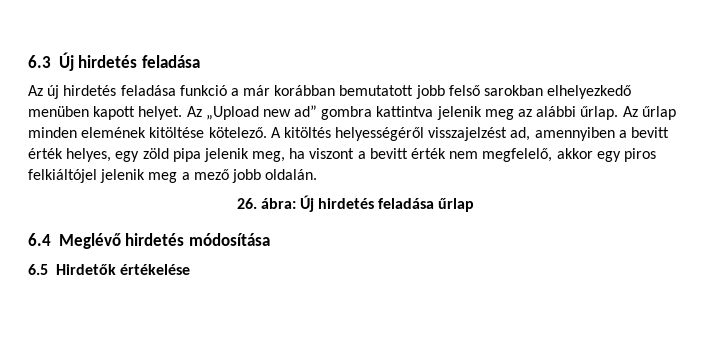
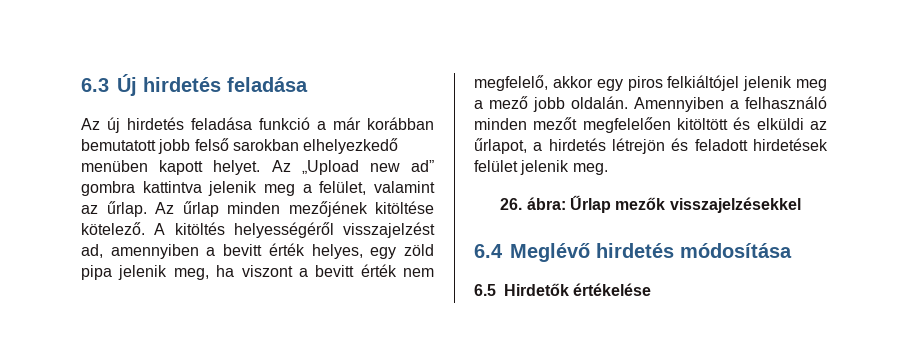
- Az „Upload new ad” gombra kattintva jelenik meg az alábbi űrlap.
+ Az „Upload new ad” gombra kattintva jelenik meg a felület, valamint az űrlap.
- Az űrlap minden elemének kitöltése kötelező.
+ Az űrlap minden mezőjének kitöltése kötelező.
- A kitöltés helyességéről visszajelzést ad, amennyiben a bevitt érték helyes, egy zöld pipa jelenik meg, ha viszont a bevitt érték nem megfelelő, akkor egy piros felkiáltójel jelenik meg a mező jobb oldalán.
- 26. ábra: Új hirdetés feladása űrlap
+ A kitöltés helyességéről visszajelzést ad, amennyiben a bevitt érték helyes, egy zöld pipa jelenik meg, ha viszont a bevitt érték nem megfelelő, akkor egy piros felkiáltójel jelenik meg a mező jobb oldalán. Amennyiben a felhasználó minden mezőt megfelelően kitöltött és elküldi az űrlapot, a hirdetés létrejön és feladott hirdetések felület jelenik meg.
+ 26. ábra: Űrlap mezők visszajelzésekkel

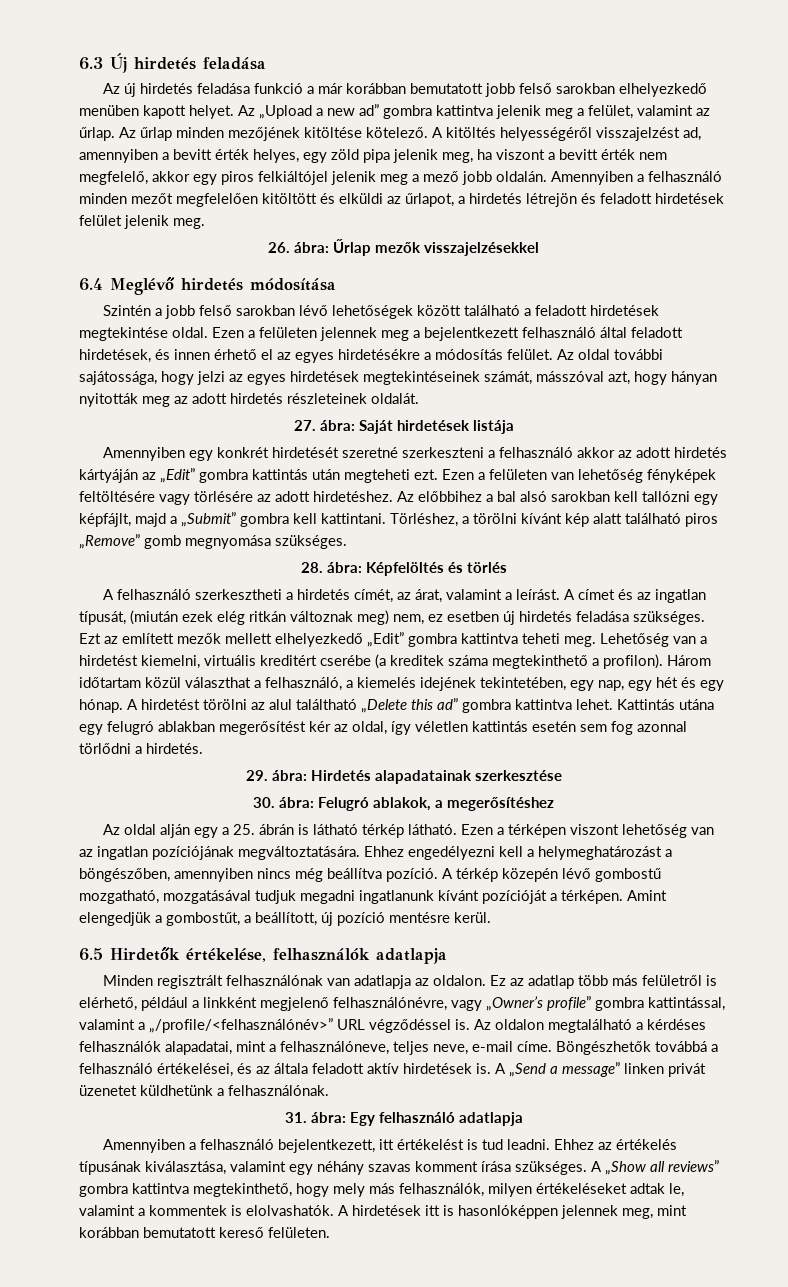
- Az „Upload new ad” gombra kattintva jelenik meg a felület, valamint az űrlap.
+ Az „Upload a new ad” gombra kattintva jelenik meg a felület, valamint az űrlap.
- 6.5 Hirdetők értékelése
+ Szintén a jobb felső sarokban lévő lehetőségek között található a feladott hirdetések megtekintése oldal. Ezen a felületen jelennek meg a bejelentkezett felhasználó által feladott hirdetések, és innen érhető el az egyes hirdetésékre a módosítás felület. Az oldal további sajátossága, hogy jelzi az egyes hirdetések megtekintéseinek számát, másszóval azt, hogy hányan nyitották meg az adott hirdetés részleteinek oldalát.
+ 27. ábra: Saját hirdetések listája
+ Amennyiben egy konkrét hirdetését szeretné szerkeszteni a felhasználó akkor az adott hirdetés kártyáján az „Edit” gombra kattintás után megteheti ezt. Ezen a felületen van lehetőség fényképek feltöltésére vagy törlésére az adott hirdetéshez. Az előbbihez a bal alsó sarokban kell tallózni egy képfájlt, majd a „Submit” gombra kell kattintani. Törléshez, a törölni kívánt kép alatt található piros „Remove” gomb megnyomása szükséges.
+ 28. ábra: Képfelöltés és törlés
+ A felhasználó szerkesztheti a hirdetés címét, az árat, valamint a leírást. A címet és az ingatlan típusát, (miután ezek elég ritkán változnak meg) nem, ez esetben új hirdetés feladása szükséges. Ezt az említett mezők mellett elhelyezkedő „Edit” gombra kattintva teheti meg. Lehetőség van a hirdetést kiemelni, virtuális kreditért cserébe (a kreditek száma megtekinthető a profilon). Három időtartam közül választhat a felhasználó, a kiemelés idejének tekintetében, egy nap, egy hét és egy hónap. A hirdetést törölni az alul találtható „Delete this ad” gombra kattintva lehet. Kattintás utána egy felugró ablakban megerősítést kér az oldal, így véletlen kattintás esetén sem fog azonnal törlődni a hirdetés.
+ 29. ábra: Hirdetés alapadatainak szerkesztése
+ 30. ábra: Felugró ablakok, a megerősítéshez
+ Az oldal alján egy a 25. ábrán is látható térkép látható. Ezen a térképen viszont lehetőség van az ingatlan pozíciójának megváltoztatására. Ehhez engedélyezni kell a helymeghatározást a böngészőben, amennyiben nincs még beállítva pozíció. A térkép közepén lévő gombostű mozgatható, mozgatásával tudjuk megadni ingatlanunk kívánt pozícióját a térképen. Amint elengedjük a gombostűt, a beállított, új pozíció mentésre kerül.
+ 6.5 Hirdetők értékelése, felhasználók adatlapja
+ Minden regisztrált felhasználónak van adatlapja az oldalon. Ez az adatlap több más felületről is elérhető, például a linkként megjelenő felhasználónévre, vagy „Owner’s profile” gombra kattintással, valamint a „/profile/<felhasználónév>” URL végződéssel is. Az oldalon megtalálható a kérdéses felhasználók alapadatai, mint a felhasználóneve, teljes neve, e-mail címe. Böngészhetők továbbá a felhasználó értékelései, és az általa feladott aktív hirdetések is. A „Send a message” linken privát üzenetet küldhetünk a felhasználónak.
+ 31. ábra: Egy felhasználó adatlapja
+ Amennyiben a felhasználó bejelentkezett, itt értékelést is tud leadni. Ehhez az értékelés típusának kiválasztása, valamint egy néhány szavas komment írása szükséges. A „Show all reviews” gombra kattintva megtekinthető, hogy mely más felhasználók, milyen értékeléseket adtak le, valamint a kommentek is elolvashatók. A hirdetések itt is hasonlóképpen jelennek meg, mint korábban bemutatott kereső felületen.

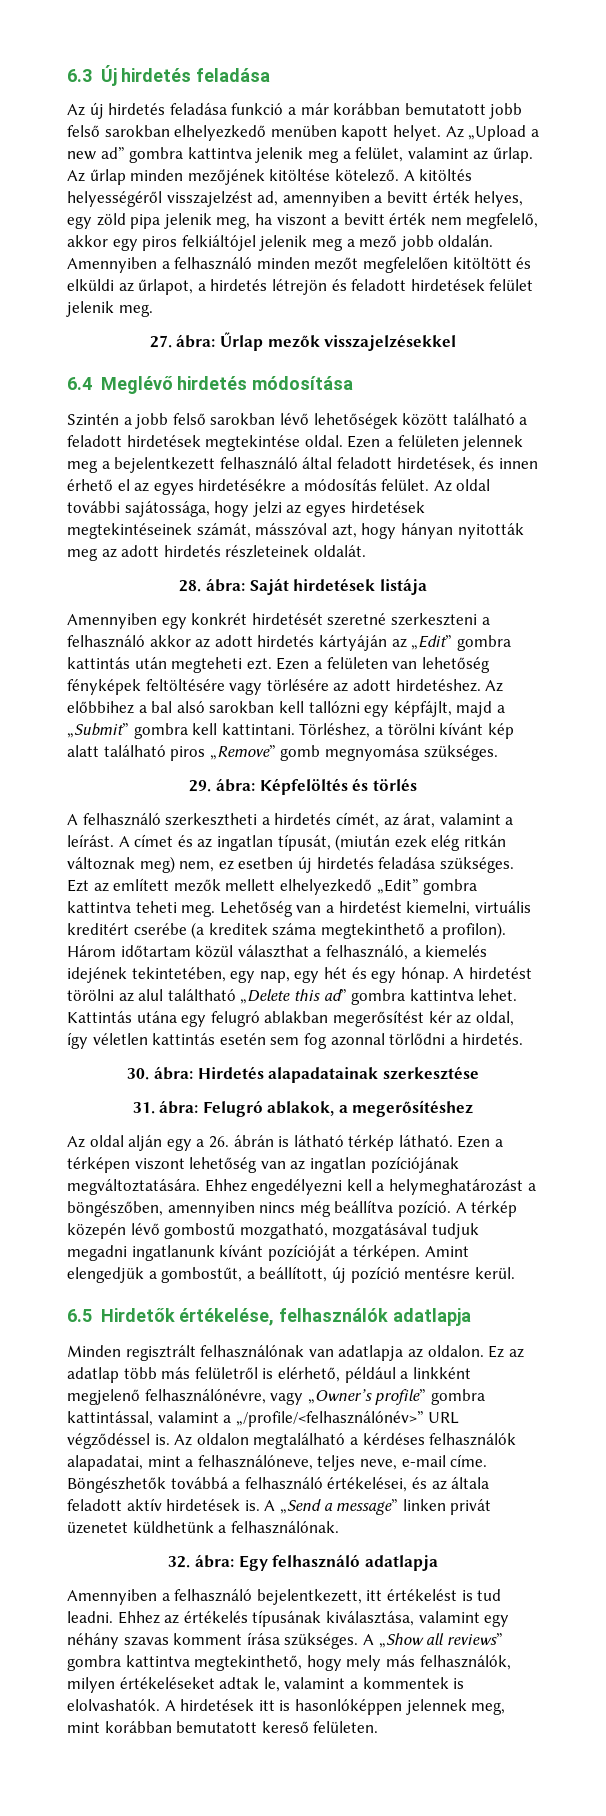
- 26. ábra: Űrlap mezők visszajelzésekkel
+ 27. ábra: Űrlap mezők visszajelzésekkel
- 27. ábra: Saját hirdetések listája
+ 28. ábra: Saját hirdetések listája
- 28. ábra: Képfelöltés és törlés
+ 29. ábra: Képfelöltés és törlés
- 29. ábra: Hirdetés alapadatainak szerkesztése
+ 30. ábra: Hirdetés alapadatainak szerkesztése
- 30. ábra: Felugró ablakok, a megerősítéshez
+ 31. ábra: Felugró ablakok, a megerősítéshez
- Az oldal alján egy a 25. ábrán is látható térkép látható.
+ Az oldal alján egy a 26. ábrán is látható térkép látható.
- 31. ábra: Egy felhasználó adatlapja
+ 32. ábra: Egy felhasználó adatlapja

